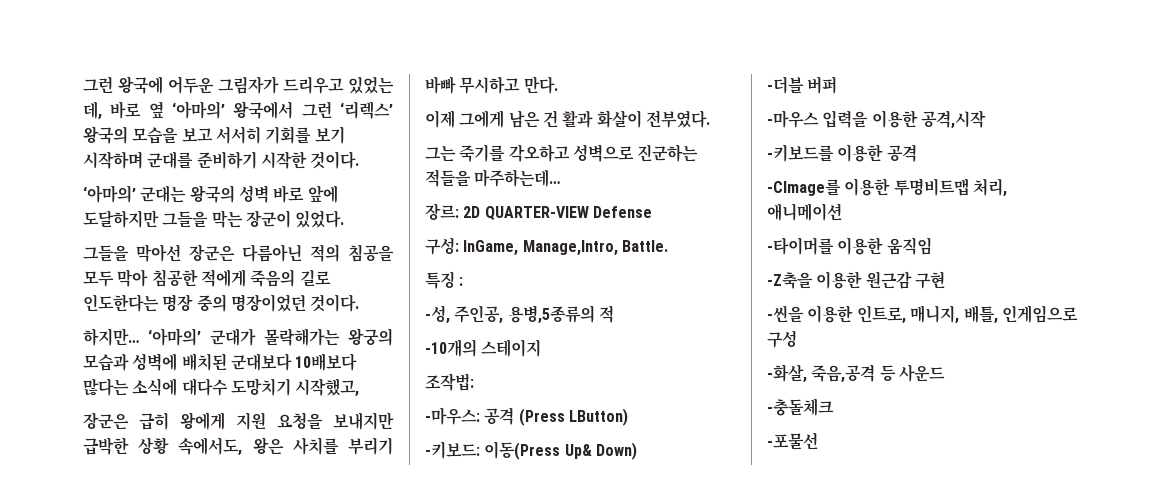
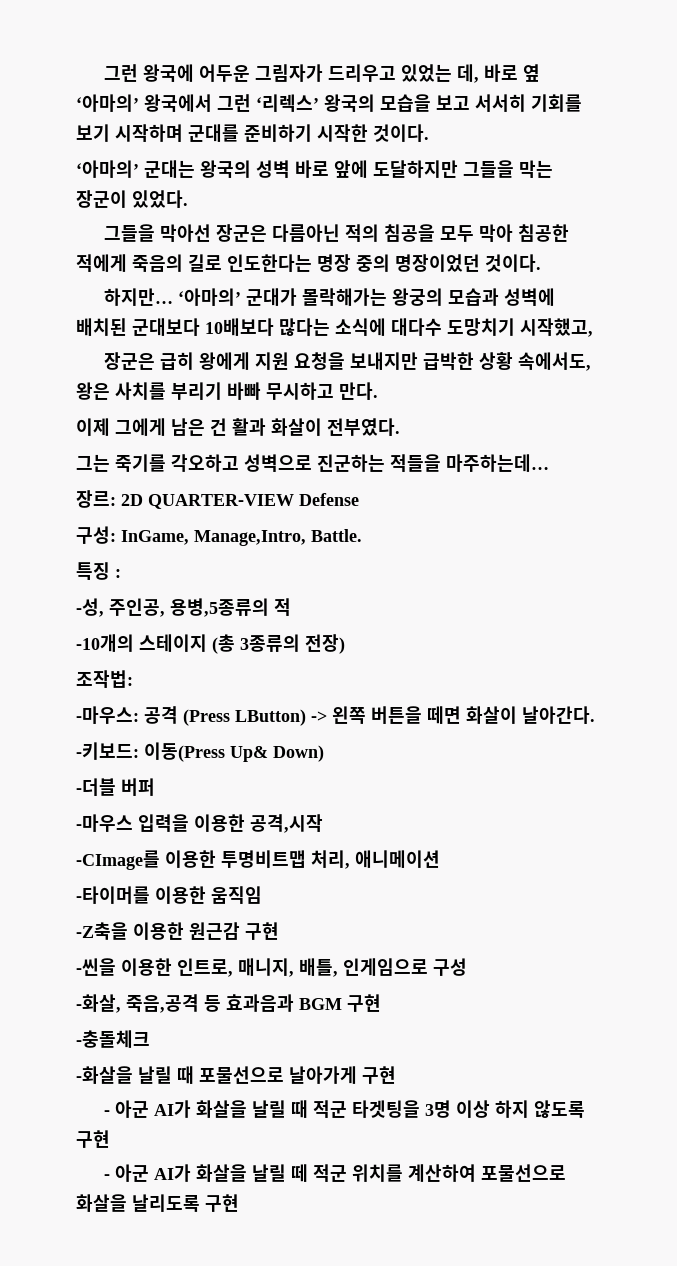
- -10개의 스테이지
+ -10개의 스테이지 (총 3종류의 전장)
- -마우스: 공격 (Press LButton)
+ -마우스: 공격 (Press LButton) -> 왼쪽 버튼을 떼면 화살이 날아간다.
- -키보드를 이용한 공격
- -화살, 죽음,공격 등 사운드
+ -화살, 죽음,공격 등 효과음과 BGM 구현
  -충돌체크
- -포물선
+ -화살을 날릴 때 포물선으로 날아가게 구현
+ - 아군 AI가 화살을 날릴 때 적군 타겟팅을 3명 이상 하지 않도록 구현
+ - 아군 AI가 화살을 날릴 떼 적군 위치를 계산하여 포물선으로 화살을 날리도록 구현

